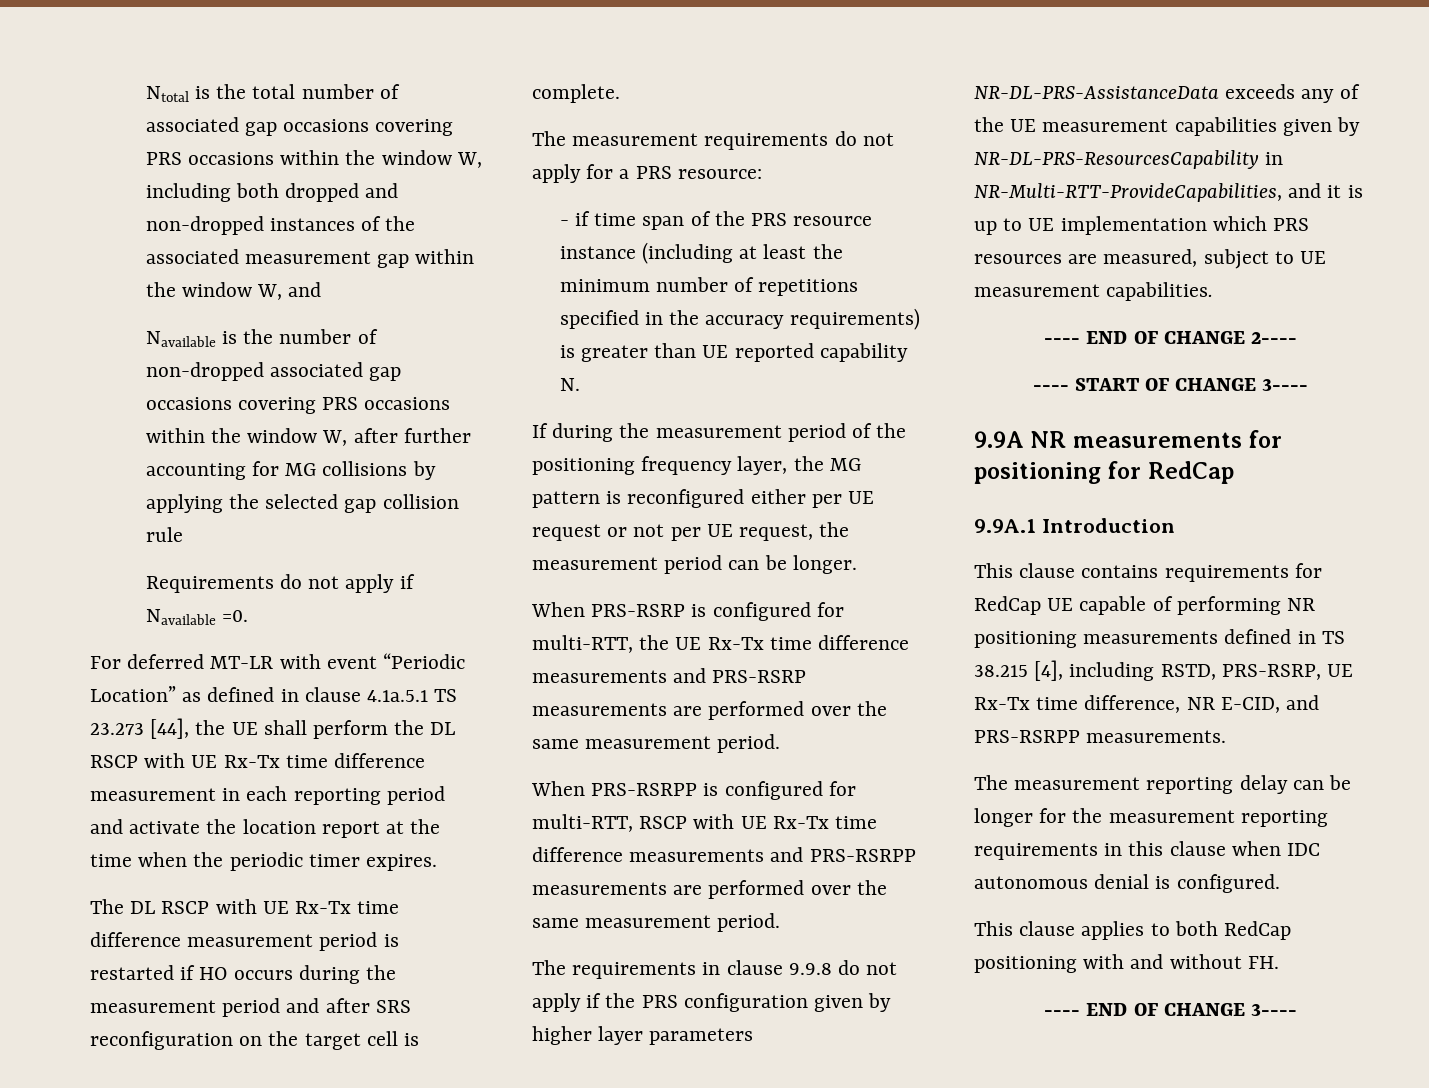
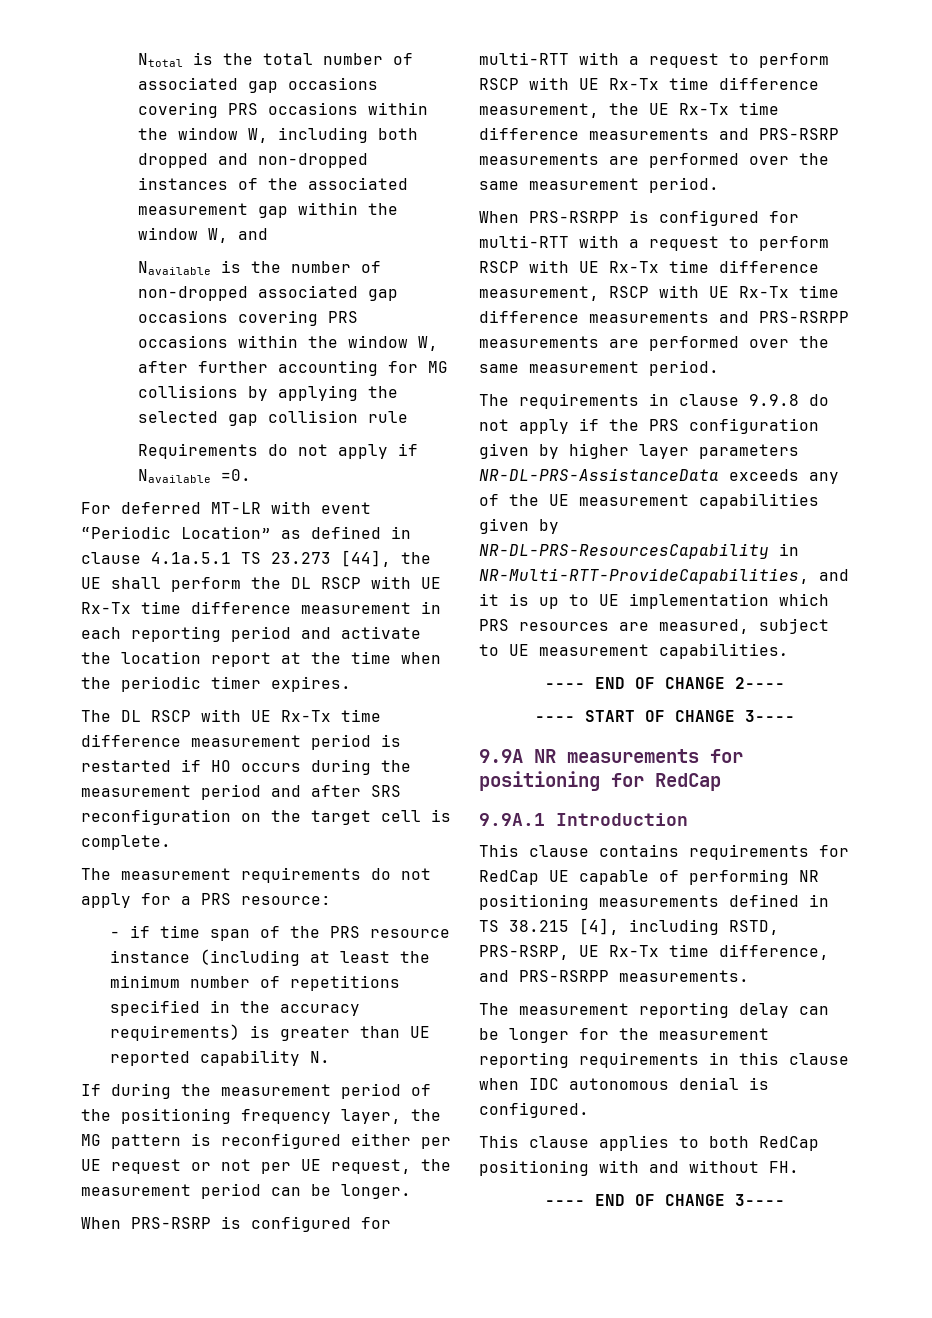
- When PRS-RSRP is configured for multi-RTT, the UE Rx-Tx time difference measurements and PRS-RSRP measurements are performed over the same measurement period.
+ When PRS-RSRP is configured for multi-RTT with a request to perform RSCP with UE Rx-Tx time difference measurement, the UE Rx-Tx time difference measurements and PRS-RSRP measurements are performed over the same measurement period.
- When PRS-RSRPP is configured for multi-RTT, RSCP with UE Rx-Tx time difference measurements and PRS-RSRPP measurements are performed over the same measurement period.
+ When PRS-RSRPP is configured for multi-RTT with a request to perform RSCP with UE Rx-Tx time difference measurement, RSCP with UE Rx-Tx time difference measurements and PRS-RSRPP measurements are performed over the same measurement period.
- This clause contains requirements for RedCap UE capable of performing NR positioning measurements defined in TS 38.215 [4], including RSTD, PRS-RSRP, UE Rx-Tx time difference, NR E-CID, and PRS-RSRPP measurements.
+ This clause contains requirements for RedCap UE capable of performing NR positioning measurements defined in TS 38.215 [4], including RSTD, PRS-RSRP, UE Rx-Tx time difference, and PRS-RSRPP measurements.

